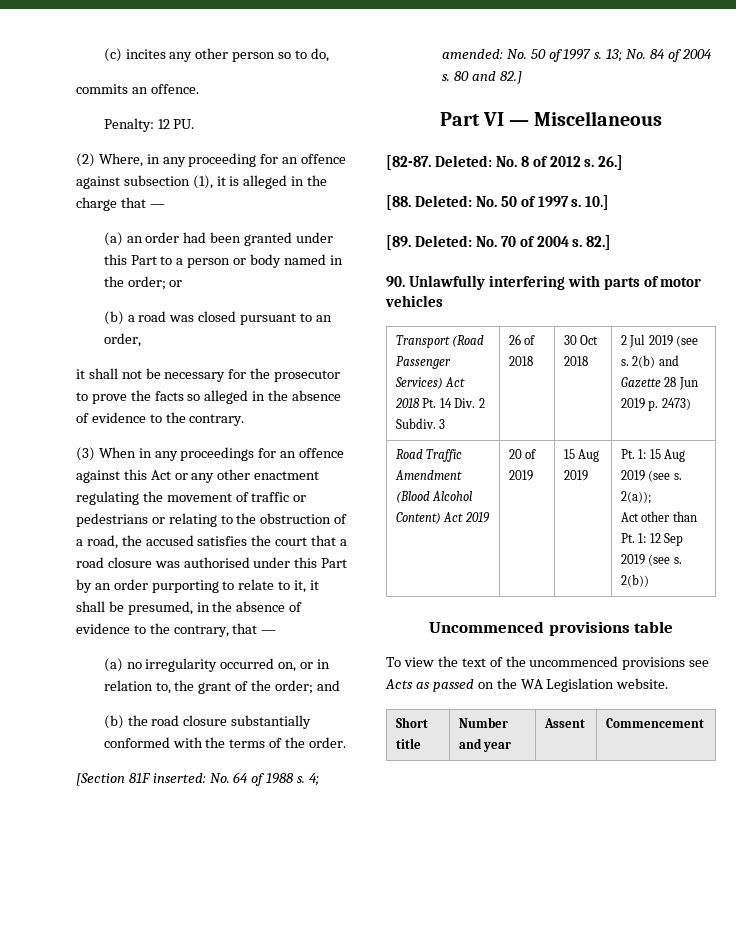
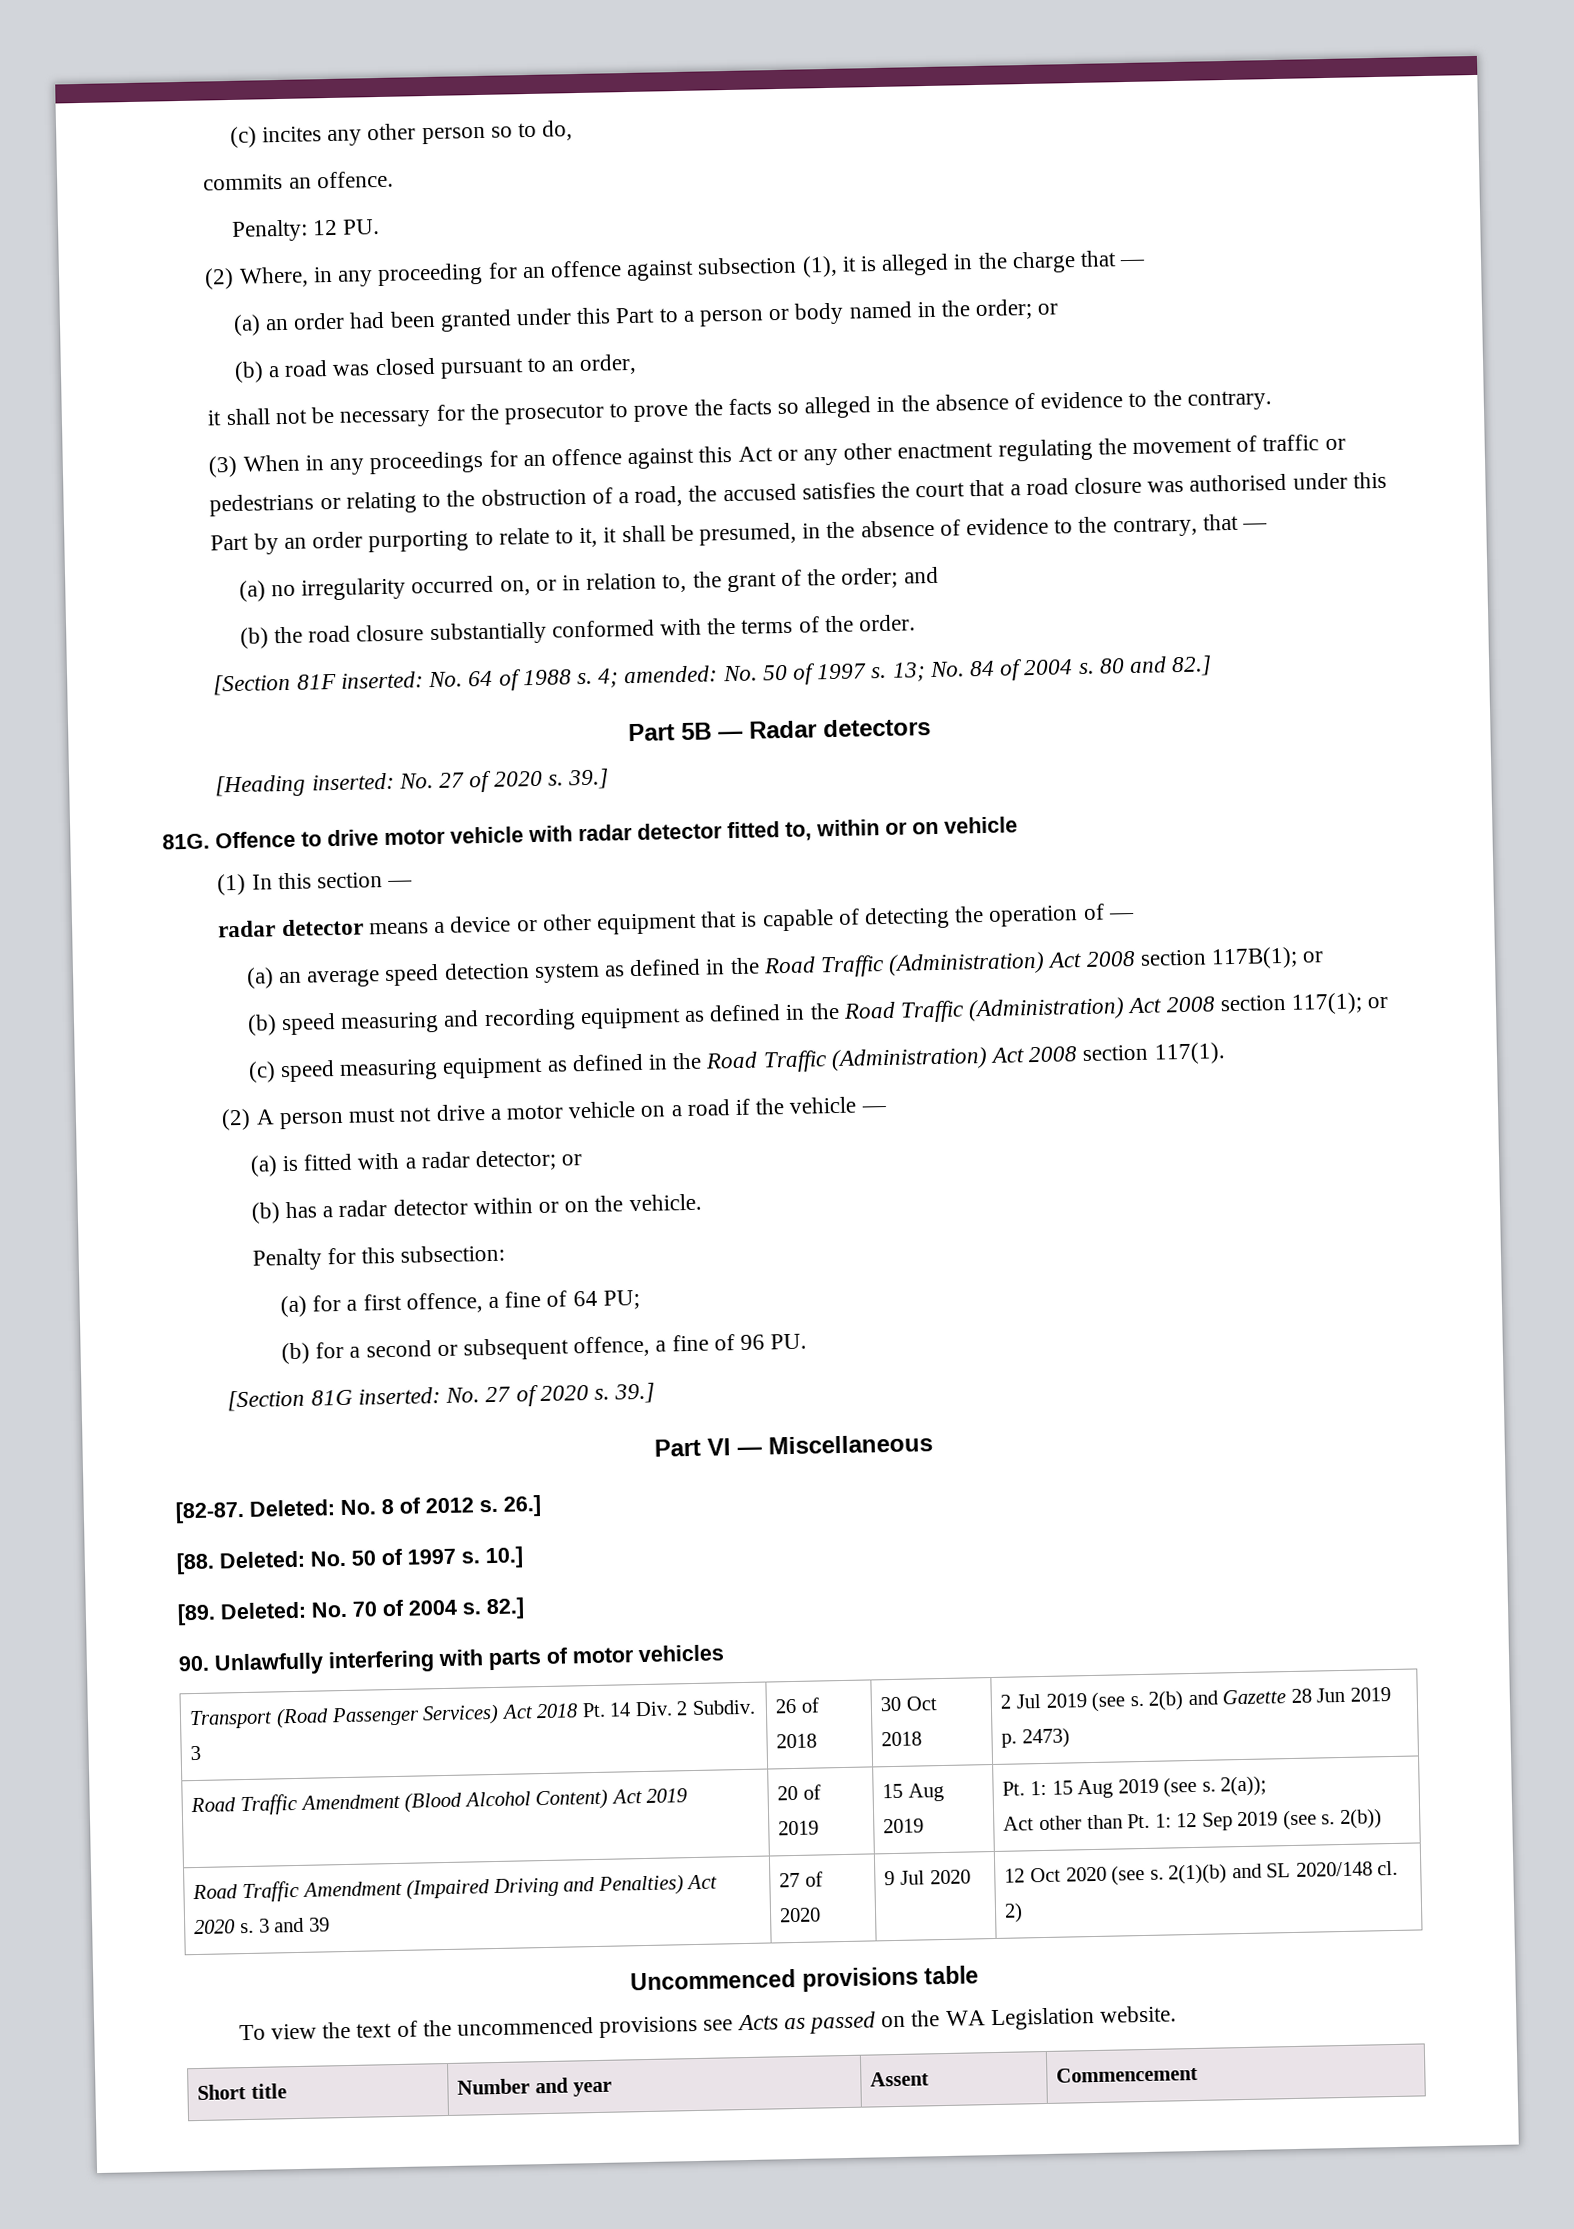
+ Part 5B — Radar detectors
+ [Heading inserted: No. 27 of 2020 s. 39.]
+ 81G. Offence to drive motor vehicle with radar detector fitted to, within or on vehicle
+ (1) In this section —
+ radar detector means a device or other equipment that is capable of detecting the operation of —
+ (a) an average speed detection system as defined in the Road Traffic (Administration) Act 2008 section 117B(1); or
+ (b) speed measuring and recording equipment as defined in the Road Traffic (Administration) Act 2008 section 117(1); or
+ (c) speed measuring equipment as defined in the Road Traffic (Administration) Act 2008 section 117(1).
+ (2) A person must not drive a motor vehicle on a road if the vehicle —
+ (a) is fitted with a radar detector; or
+ (b) has a radar detector within or on the vehicle.
+ Penalty for this subsection:
+ (a) for a first offence, a fine of 64 PU;
+ (b) for a second or subsequent offence, a fine of 96 PU.
+ [Section 81G inserted: No. 27 of 2020 s. 39.]
+ Road Traffic Amendment (Impaired Driving and Penalties) Act 2020 s. 3 and 39 | 27 of 2020 | 9 Jul 2020 | 12 Oct 2020 (see s. 2(1)(b) and SL 2020/148 cl. 2)

